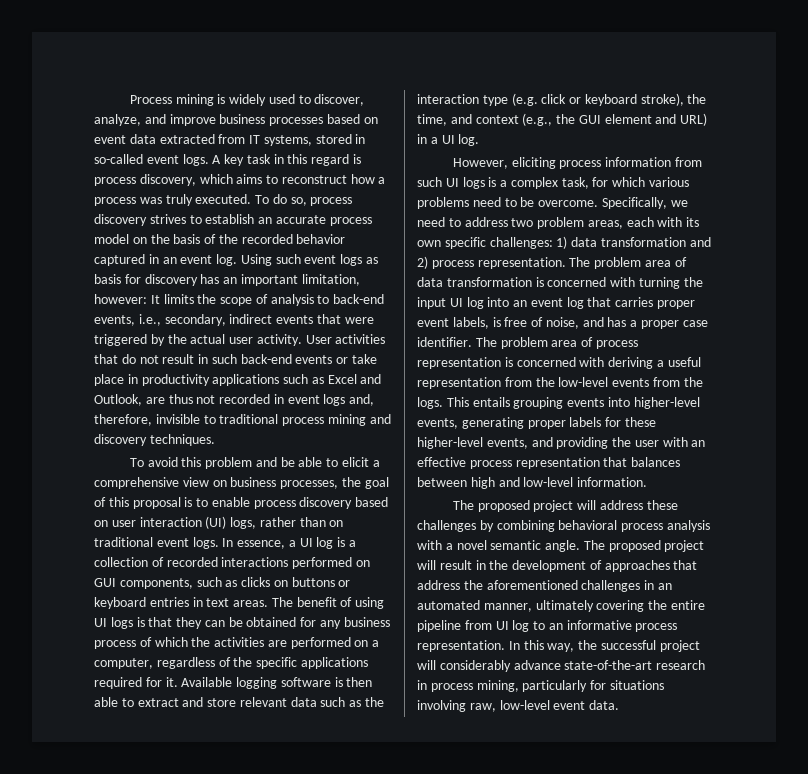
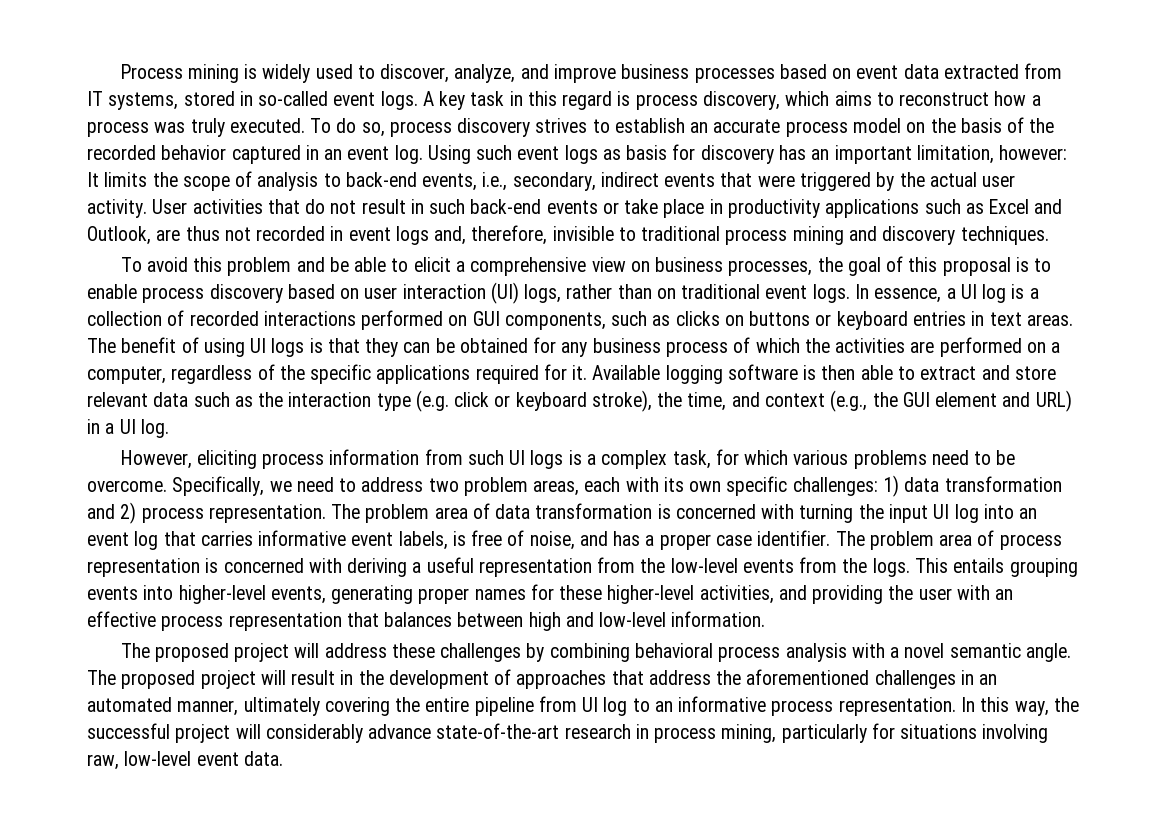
- The problem area of data transformation is concerned with turning the input UI log into an event log that carries proper event labels, is free of noise, and has a proper case identifier.
+ The problem area of data transformation is concerned with turning the input UI log into an event log that carries informative event labels, is free of noise, and has a proper case identifier.
- This entails grouping events into higher-level events, generating proper labels for these higher-level events, and providing the user with an effective process representation that balances between high and low-level information.
+ This entails grouping events into higher-level events, generating proper names for these higher-level activities, and providing the user with an effective process representation that balances between high and low-level information.

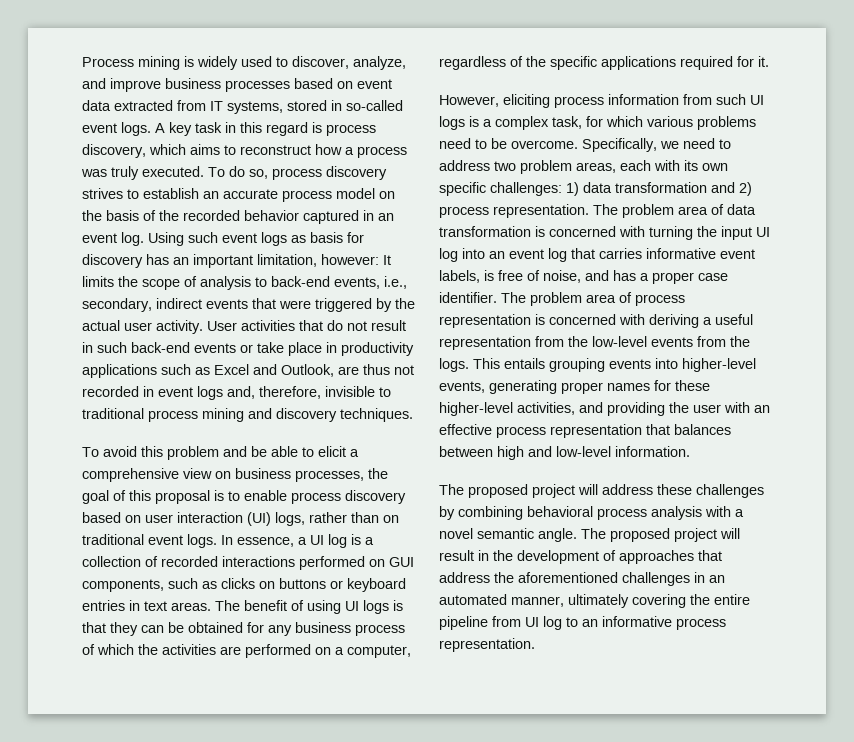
- Available logging software is then able to extract and store relevant data such as the interaction type (e.g. click or keyboard stroke), the time, and context (e.g., the GUI element and URL) in a UI log.
- In this way, the successful project will considerably advance state-of-the-art research in process mining, particularly for situations involving raw, low-level event data.

